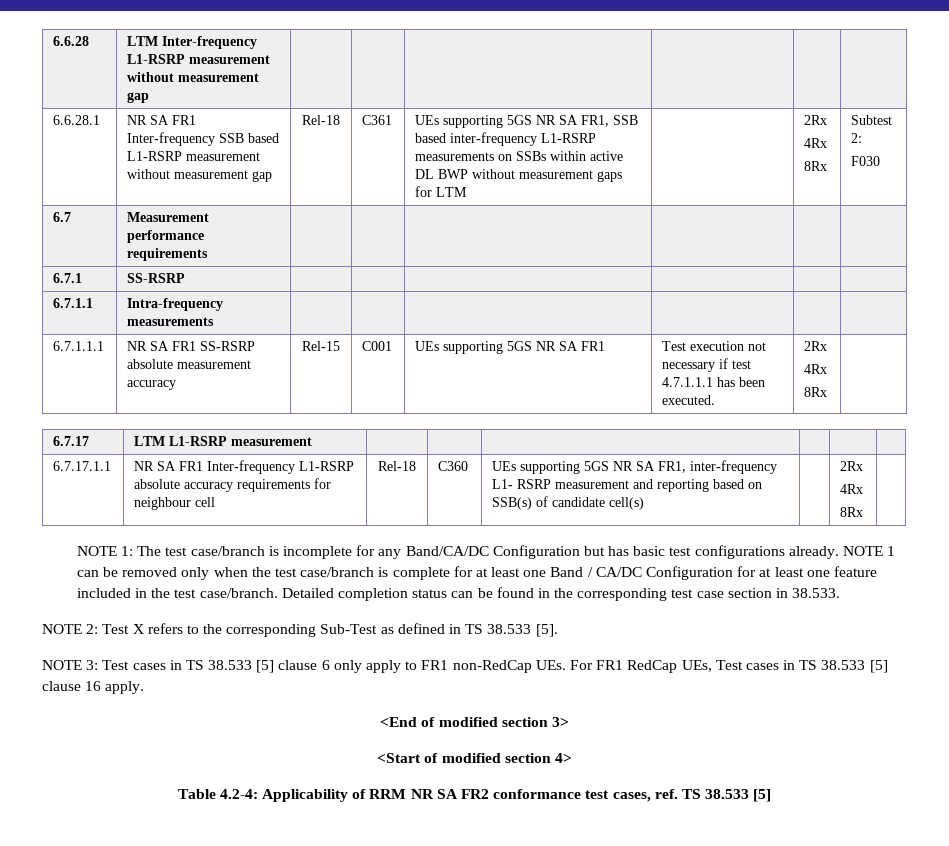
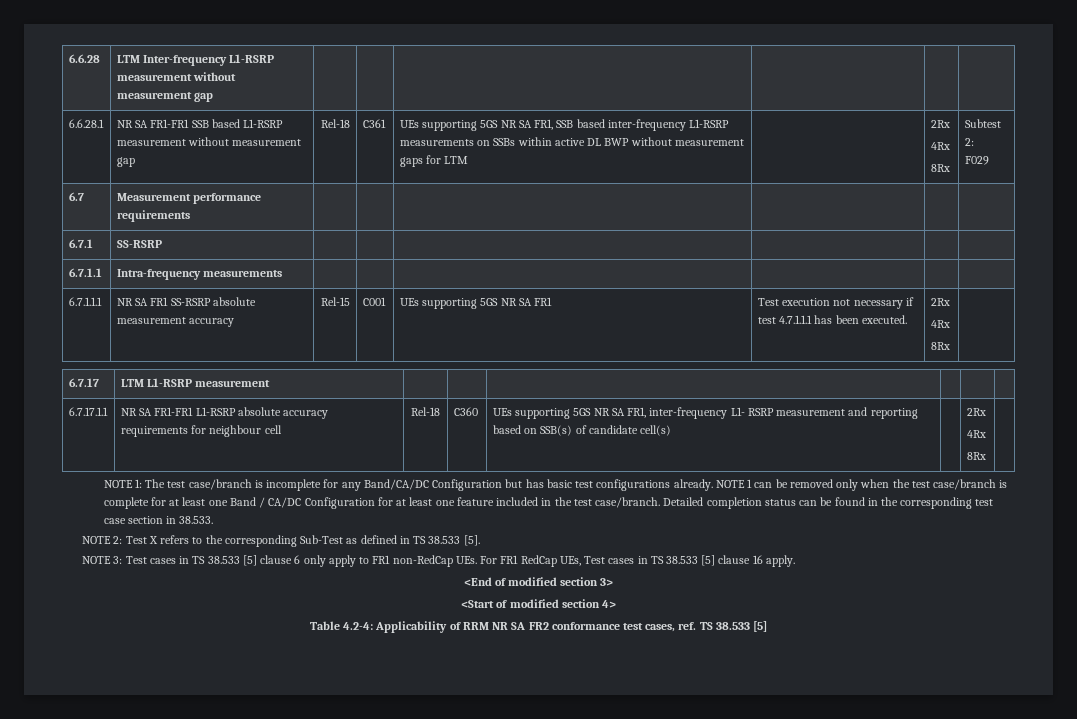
- NR SA FR1 Inter-frequency SSB based L1-RSRP measurement without measurement gap
+ NR SA FR1-FR1 SSB based L1-RSRP measurement without measurement gap
- F030
+ F029
- 6.7.17.1.1 | NR SA FR1 Inter-frequency L1-RSRP absolute accuracy requirements for neighbour cell | Rel-18 | C360 | UEs supporting 5GS NR SA FR1, inter-frequency L1- RSRP measurement and reporting based on SSB(s) of candidate cell(s) | | 2Rx
+ 6.7.17.1.1 | NR SA FR1-FR1 L1-RSRP absolute accuracy requirements for neighbour cell | Rel-18 | C360 | UEs supporting 5GS NR SA FR1, inter-frequency L1- RSRP measurement and reporting based on SSB(s) of candidate cell(s) | | 2Rx

